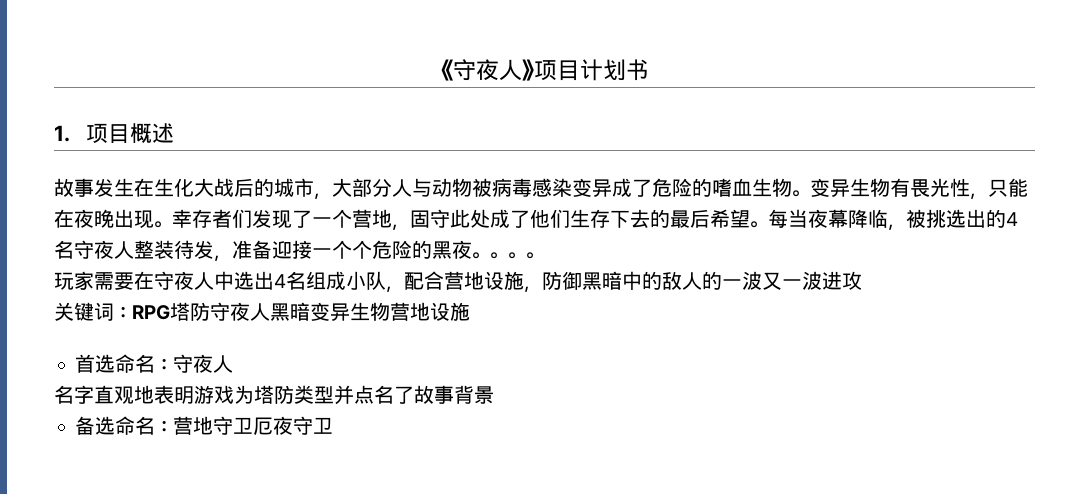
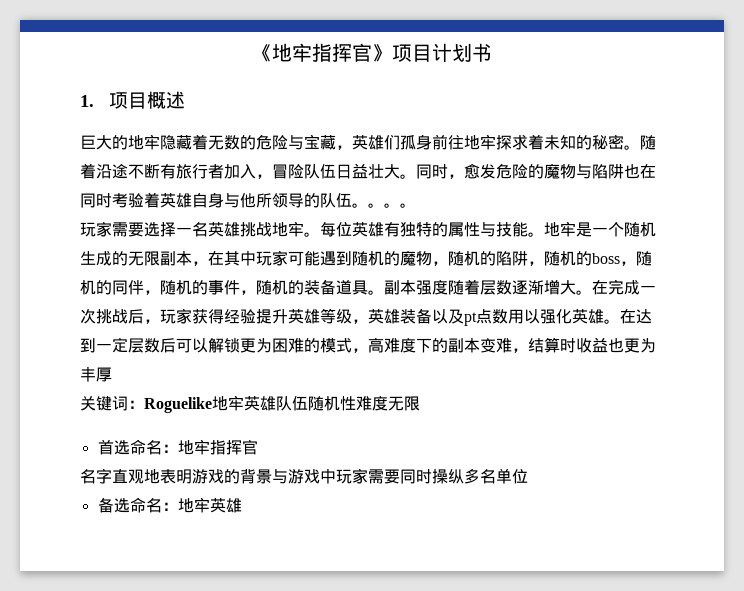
- 《守夜人》项目计划书
+ 《地牢指挥官》项目计划书
- 故事发生在生化大战后的城市，大部分人与动物被病毒感染变异成了危险的嗜血生物。变异生物有畏光性，只能在夜晚出现。幸存者们发现了一个营地，固守此处成了他们生存下去的最后希望。每当夜幕降临，被挑选出的4名守夜人整装待发，准备迎接一个个危险的黑夜。。。。
- 玩家需要在守夜人中选出4名组成小队，配合营地设施，防御黑暗中的敌人的一波又一波进攻
- 关键词：RPG塔防守夜人黑暗变异生物营地设施
+ 巨大的地牢隐藏着无数的危险与宝藏，英雄们孤身前往地牢探求着未知的秘密。随着沿途不断有旅行者加入，冒险队伍日益壮大。同时，愈发危险的魔物与陷阱也在同时考验着英雄自身与他所领导的队伍。。。。
+ 玩家需要选择一名英雄挑战地牢。每位英雄有独特的属性与技能。地牢是一个随机生成的无限副本，在其中玩家可能遇到随机的魔物，随机的陷阱，随机的boss，随机的同伴，随机的事件，随机的装备道具。副本强度随着层数逐渐增大。在完成一次挑战后，玩家获得经验提升英雄等级，英雄装备以及pt点数用以强化英雄。在达到一定层数后可以解锁更为困难的模式，高难度下的副本变难，结算时收益也更为丰厚
+ 关键词：Roguelike地牢英雄队伍随机性难度无限
- 首选命名：守夜人
+ 首选命名：地牢指挥官
- 名字直观地表明游戏为塔防类型并点名了故事背景
+ 名字直观地表明游戏的背景与游戏中玩家需要同时操纵多名单位
- 备选命名：营地守卫厄夜守卫
+ 备选命名：地牢英雄

